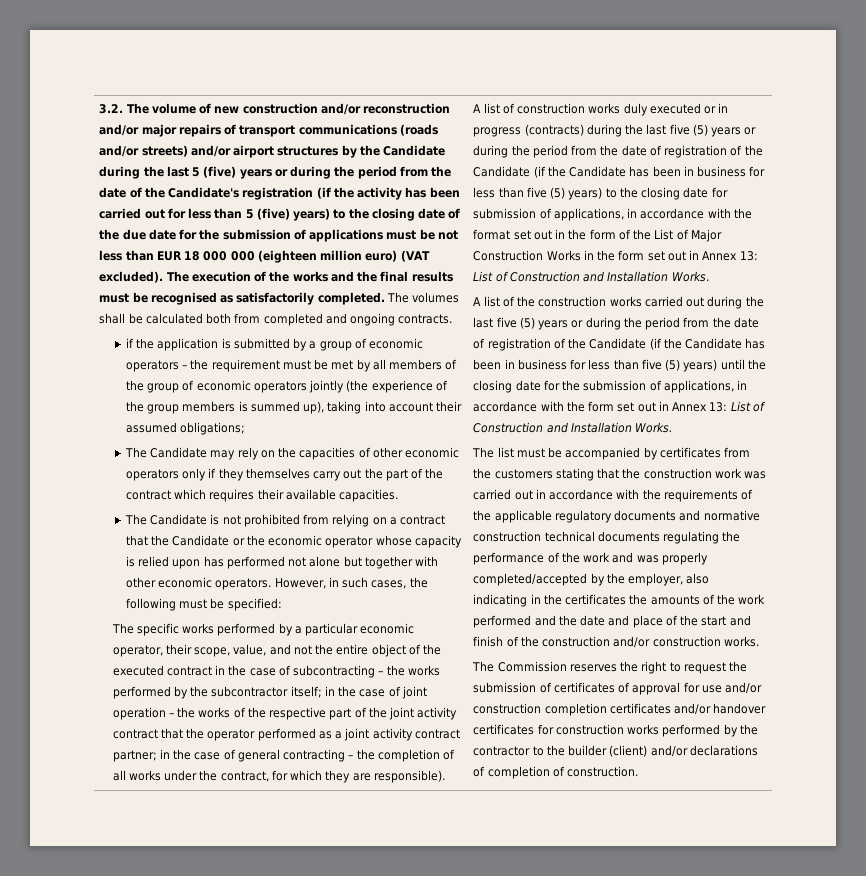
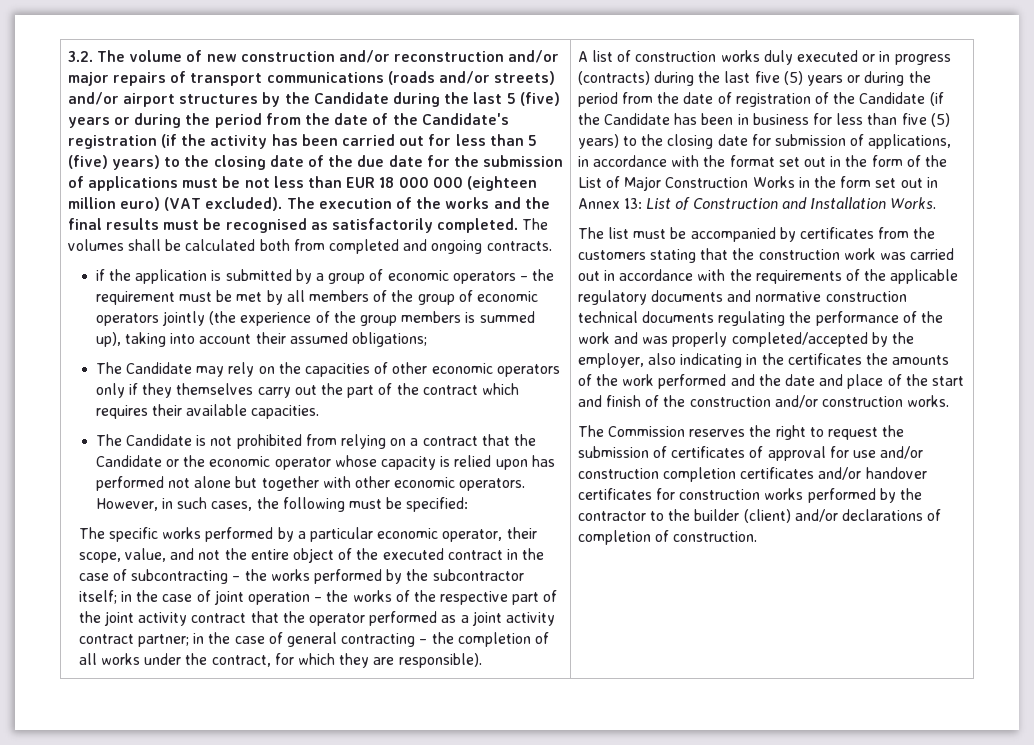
- A list of the construction works carried out during the last five (5) years or during the period from the date of registration of the Candidate (if the Candidate has been in business for less than five (5) years) until the closing date for the submission of applications, in accordance with the form set out in Annex 13: List of Construction and Installation Works.

